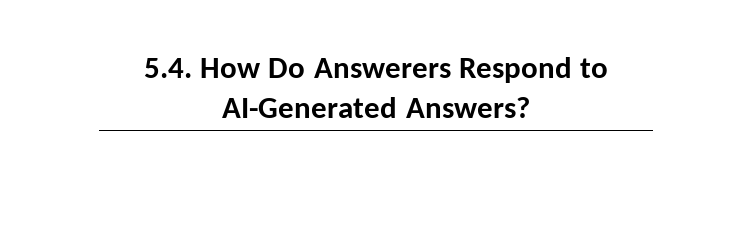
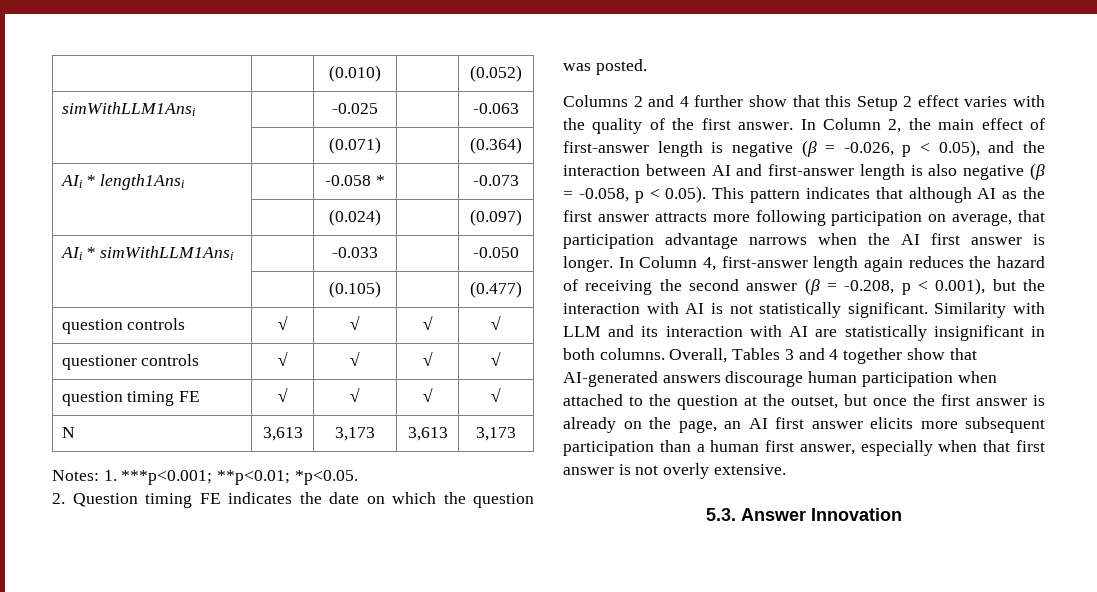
- 5.4. How Do Answerers Respond to AI-Generated Answers?
+ | | (0.010) | | (0.052)
+ simWithLLM1Ansi | | -0.025 | | -0.063
+ | | (0.071) | | (0.364)
+ AIi * length1Ansi | | -0.058 * | | -0.073
+ | | (0.024) | | (0.097)
+ AIi * simWithLLM1Ansi | | -0.033 | | -0.050
+ | | (0.105) | | (0.477)
+ question controls | √ | √ | √ | √
+ questioner controls | √ | √ | √ | √
+ question timing FE | √ | √ | √ | √
+ N | 3,613 | 3,173 | 3,613 | 3,173
+ Notes: 1. ***p<0.001; **p<0.01; *p<0.05.
+ 2. Question timing FE indicates the date on which the question was posted.
+ Columns 2 and 4 further show that this Setup 2 effect varies with the quality of the first answer. In Column 2, the main effect of first-answer length is negative (β = -0.026, p < 0.05), and the interaction between AI and first-answer length is also negative (β = -0.058, p < 0.05). This pattern indicates that although AI as the first answer attracts more following participation on average, that participation advantage narrows when the AI first answer is longer. In Column 4, first-answer length again reduces the hazard of receiving the second answer (β = -0.208, p < 0.001), but the interaction with AI is not statistically significant. Similarity with LLM and its interaction with AI are statistically insignificant in both columns. Overall, Tables 3 and 4 together show that AI-generated answers discourage human participation when attached to the question at the outset, but once the first answer is already on the page, an AI first answer elicits more subsequent participation than a human first answer, especially when that first answer is not overly extensive.
+ 5.3. Answer Innovation

